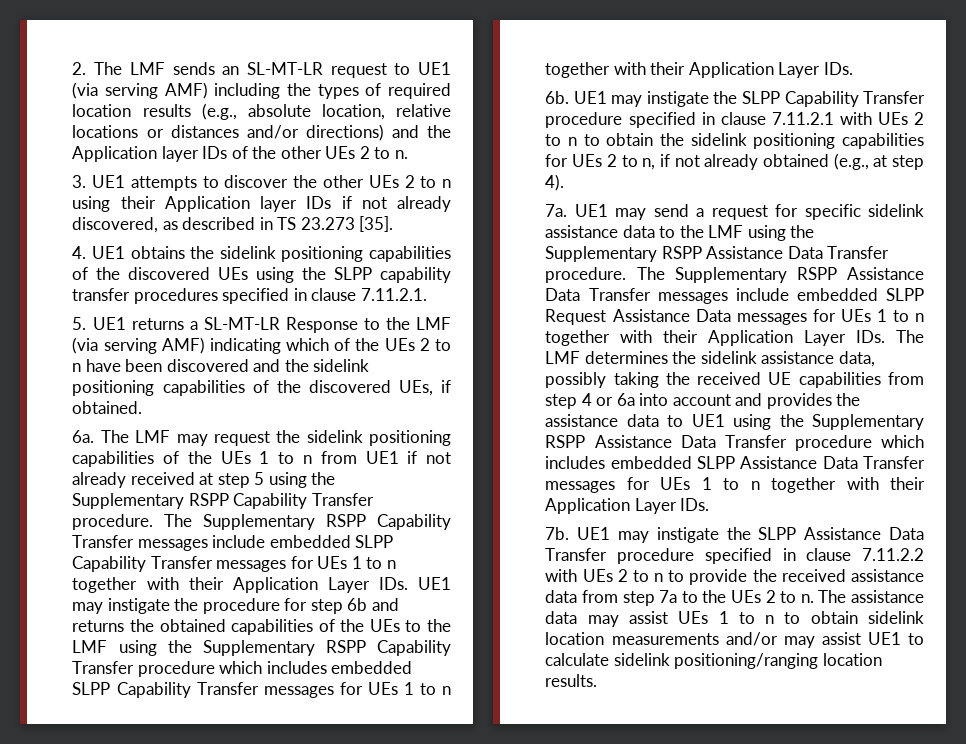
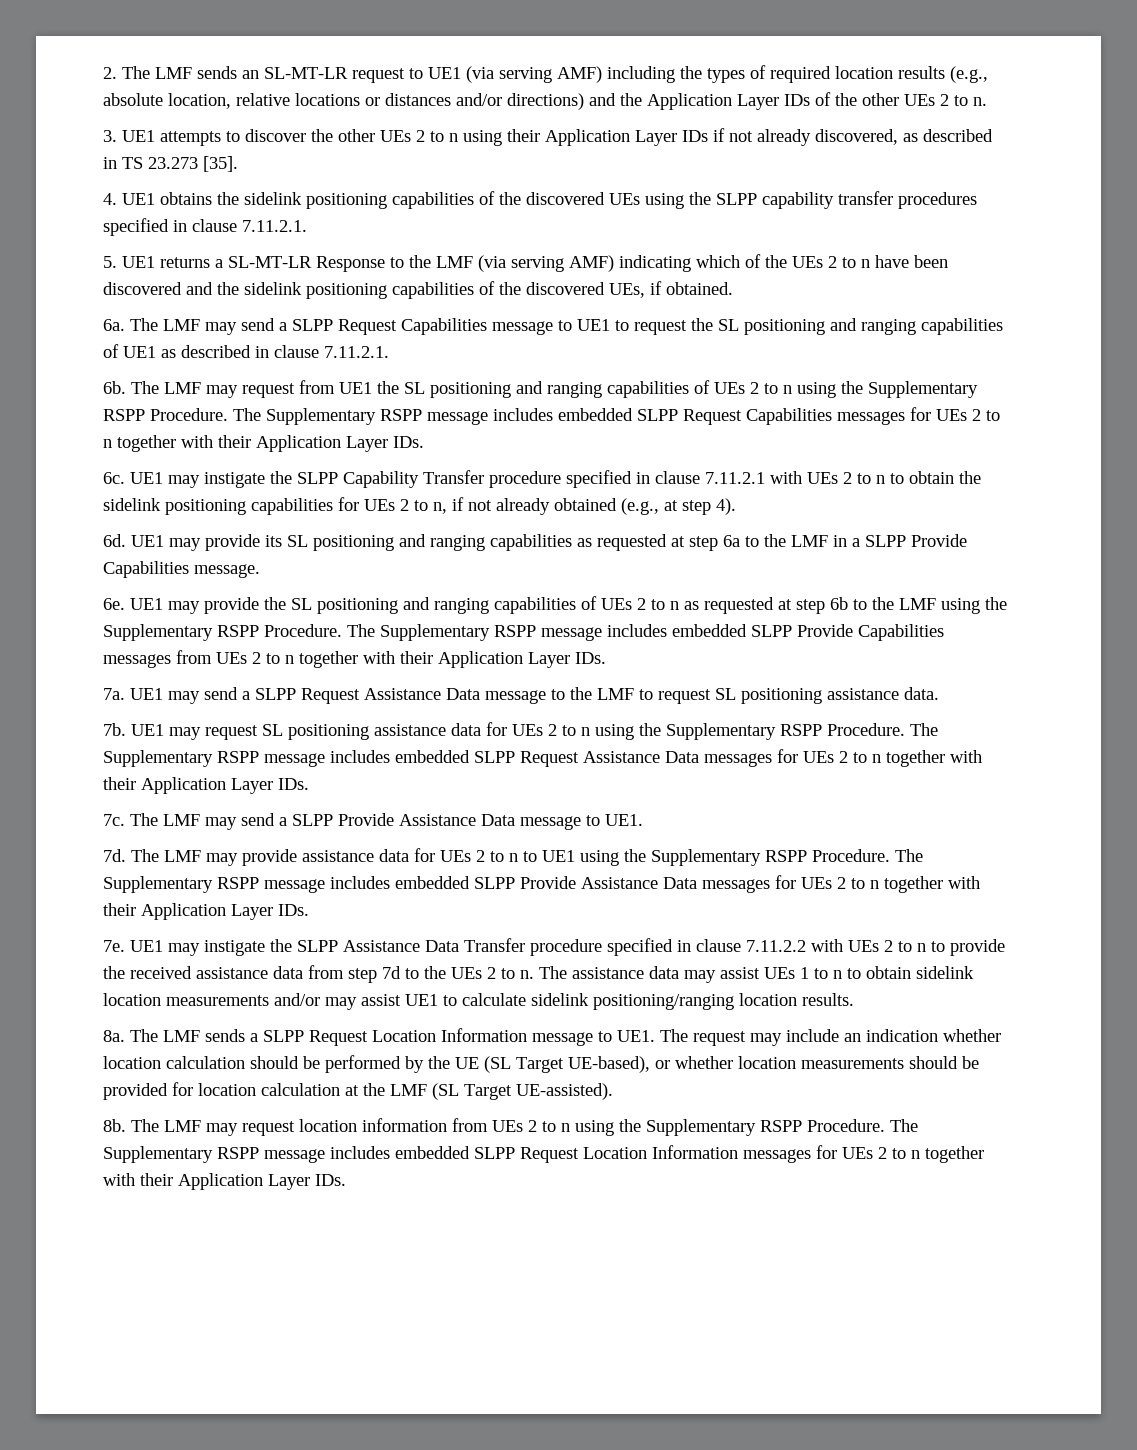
- 2. The LMF sends an SL-MT-LR request to UE1 (via serving AMF) including the types of required location results (e.g., absolute location, relative locations or distances and/or directions) and the Application layer IDs of the other UEs 2 to n.
+ 2. The LMF sends an SL-MT-LR request to UE1 (via serving AMF) including the types of required location results (e.g., absolute location, relative locations or distances and/or directions) and the Application Layer IDs of the other UEs 2 to n.
- 3. UE1 attempts to discover the other UEs 2 to n using their Application layer IDs if not already discovered, as described in TS 23.273 [35].
+ 3. UE1 attempts to discover the other UEs 2 to n using their Application Layer IDs if not already discovered, as described in TS 23.273 [35].
- The LMF may request the sidelink positioning capabilities of the UEs 1 to n from UE1 if not already received at step 5 using the Supplementary RSPP Capability Transfer procedure. The Supplementary RSPP Capability Transfer messages include embedded SLPP Capability Transfer messages for UEs 1 to n together with their Application Layer IDs. UE1 may instigate the procedure for step 6b and returns the obtained capabilities of the UEs to the LMF using the Supplementary RSPP Capability Transfer procedure which includes embedded SLPP Capability Transfer messages for UEs 1 to n together with their Application Layer IDs.
- 6b.
+ The LMF may send a SLPP Request Capabilities message to UE1 to request the SL positioning and ranging capabilities of UE1 as described in clause 7.11.2.1.
+ 6b. The LMF may request from UE1 the SL positioning and ranging capabilities of UEs 2 to n using the Supplementary RSPP Procedure. The Supplementary RSPP message includes embedded SLPP Request Capabilities messages for UEs 2 to n together with their Application Layer IDs.
+ 6c.
- 7a. UE1 may send a request for specific sidelink assistance data to the LMF using the Supplementary RSPP Assistance Data Transfer procedure. The Supplementary RSPP Assistance Data Transfer messages include embedded SLPP Request Assistance Data messages for UEs 1 to n together with their Application Layer IDs. The LMF determines the sidelink assistance data, possibly taking the received UE capabilities from step 4 or 6a into account and provides the assistance data to UE1 using the Supplementary RSPP Assistance Data Transfer procedure which includes embedded SLPP Assistance Data Transfer messages for UEs 1 to n together with their Application Layer IDs.
- 7b.
+ 6d. UE1 may provide its SL positioning and ranging capabilities as requested at step 6a to the LMF in a SLPP Provide Capabilities message.
+ 6e. UE1 may provide the SL positioning and ranging capabilities of UEs 2 to n as requested at step 6b to the LMF using the Supplementary RSPP Procedure. The Supplementary RSPP message includes embedded SLPP Provide Capabilities messages from UEs 2 to n together with their Application Layer IDs.
+ 7a. UE1 may send a SLPP Request Assistance Data message to the LMF to request SL positioning assistance data.
+ 7b. UE1 may request SL positioning assistance data for UEs 2 to n using the Supplementary RSPP Procedure. The Supplementary RSPP message includes embedded SLPP Request Assistance Data messages for UEs 2 to n together with their Application Layer IDs.
+ 7c. The LMF may send a SLPP Provide Assistance Data message to UE1.
+ 7d. The LMF may provide assistance data for UEs 2 to n to UE1 using the Supplementary RSPP Procedure. The Supplementary RSPP message includes embedded SLPP Provide Assistance Data messages for UEs 2 to n together with their Application Layer IDs.
+ 7e.
- UE1 may instigate the SLPP Assistance Data Transfer procedure specified in clause 7.11.2.2 with UEs 2 to n to provide the received assistance data from step 7a to the UEs 2 to n.
+ UE1 may instigate the SLPP Assistance Data Transfer procedure specified in clause 7.11.2.2 with UEs 2 to n to provide the received assistance data from step 7d to the UEs 2 to n.
+ 8a. The LMF sends a SLPP Request Location Information message to UE1. The request may include an indication whether location calculation should be performed by the UE (SL Target UE-based), or whether location measurements should be provided for location calculation at the LMF (SL Target UE-assisted).
+ 8b. The LMF may request location information from UEs 2 to n using the Supplementary RSPP Procedure. The Supplementary RSPP message includes embedded SLPP Request Location Information messages for UEs 2 to n together with their Application Layer IDs.

